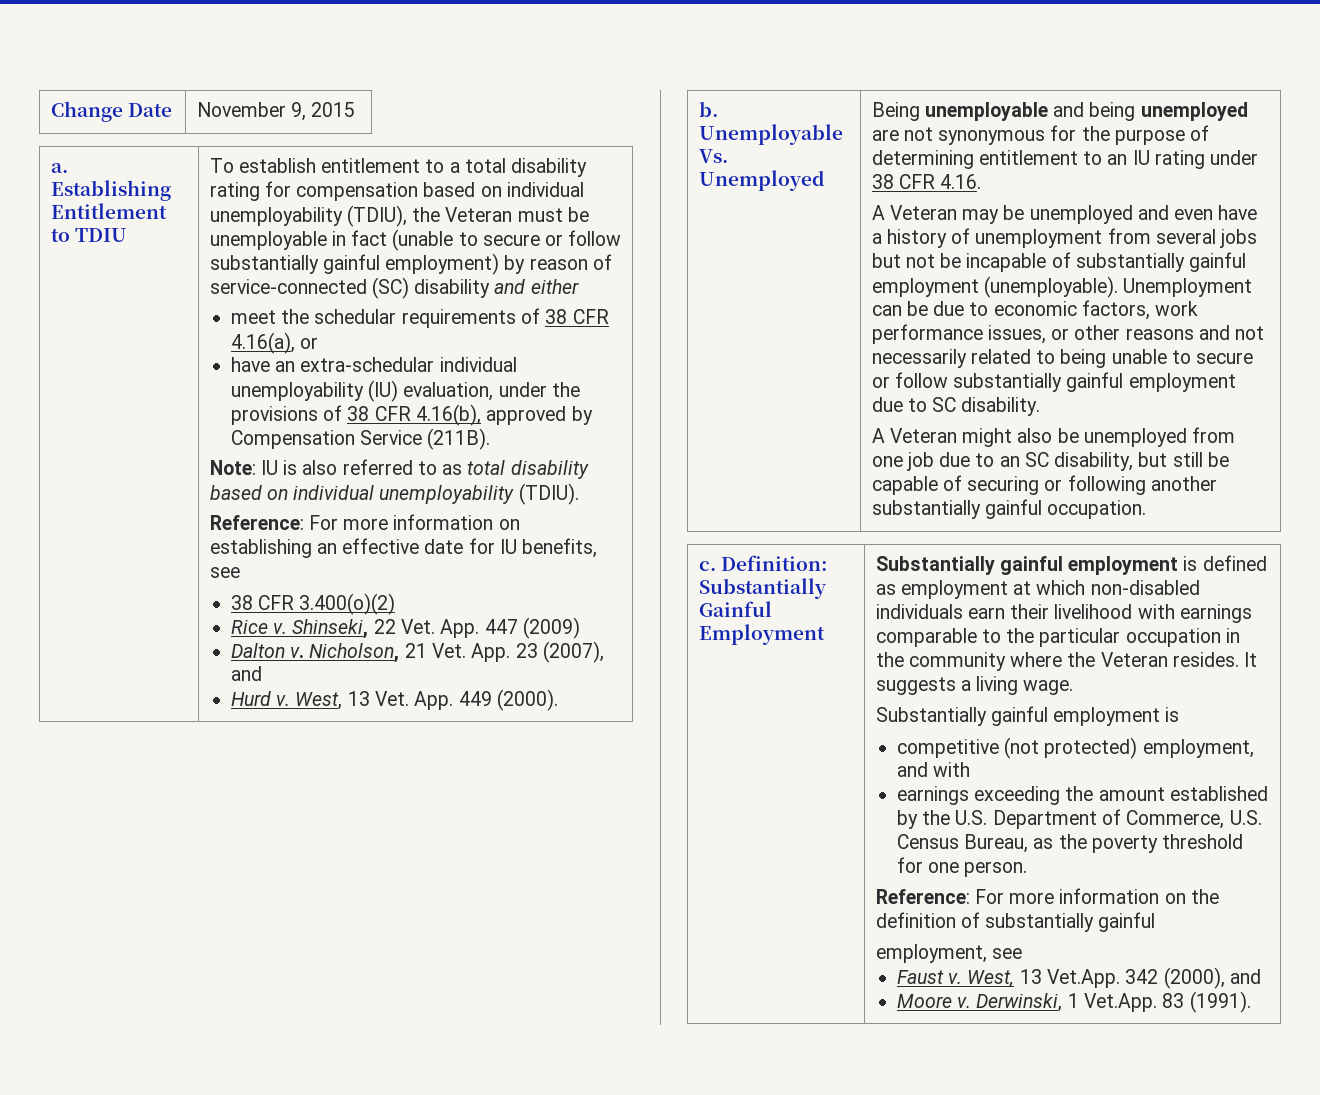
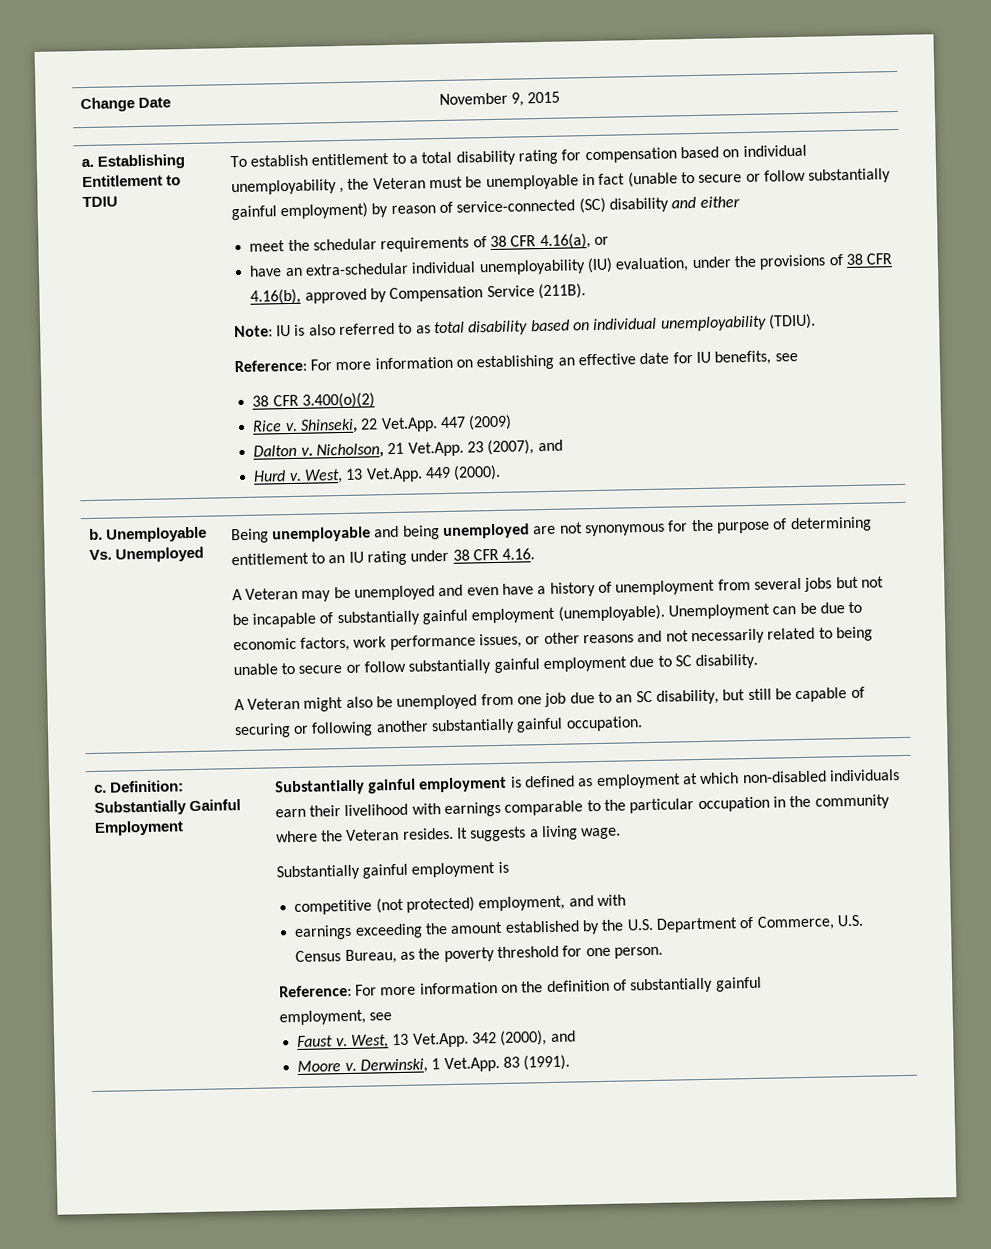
- To establish entitlement to a total disability rating for compensation based on individual unemployability (TDIU), the Veteran must be unemployable in fact (unable to secure or follow substantially gainful employment) by reason of service-connected (SC) disability and either
+ To establish entitlement to a total disability rating for compensation based on individual unemployability , the Veteran must be unemployable in fact (unable to secure or follow substantially gainful employment) by reason of service-connected (SC) disability and either
- Shinseki, 22 Vet. App. 447 (2009)
+ Shinseki, 22 Vet.App. 447 (2009)
- Nicholson, 21 Vet. App. 23 (2007), and
+ Nicholson, 21 Vet.App. 23 (2007), and
- West, 13 Vet. App. 449 (2000).
+ West, 13 Vet.App. 449 (2000).

